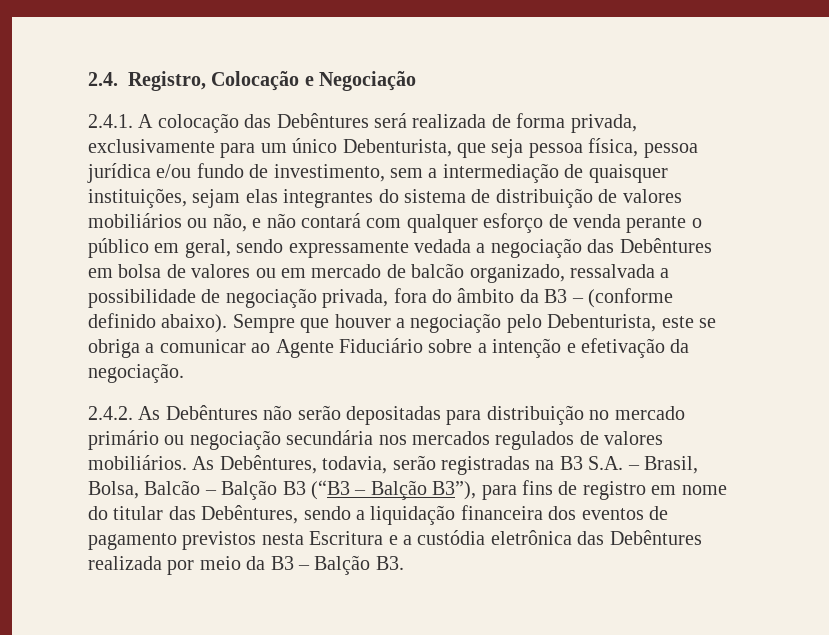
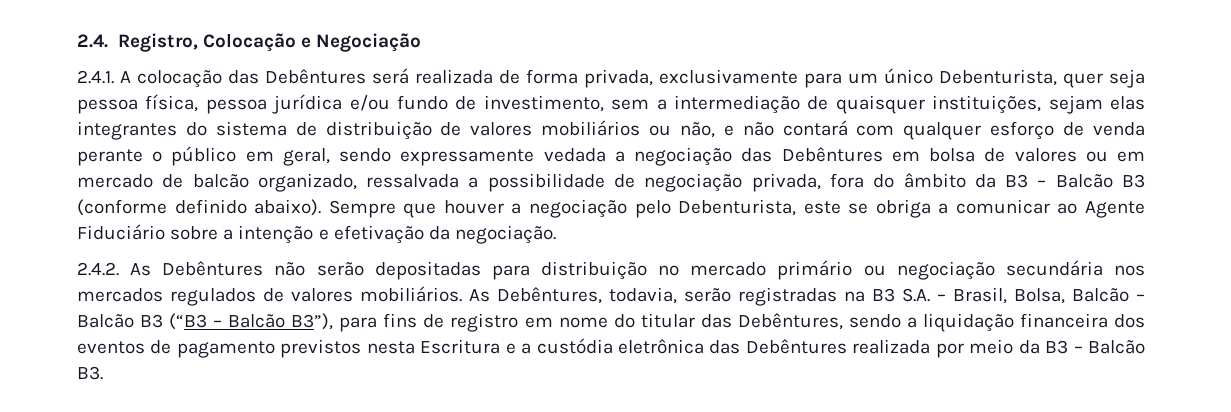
- 2.4.1. A colocação das Debêntures será realizada de forma privada, exclusivamente para um único Debenturista, que seja pessoa física, pessoa jurídica e/ou fundo de investimento, sem a intermediação de quaisquer instituições, sejam elas integrantes do sistema de distribuição de valores mobiliários ou não, e não contará com qualquer esforço de venda perante o público em geral, sendo expressamente vedada a negociação das Debêntures em bolsa de valores ou em mercado de balcão organizado, ressalvada a possibilidade de negociação privada, fora do âmbito da B3 – (conforme definido abaixo).
+ 2.4.1. A colocação das Debêntures será realizada de forma privada, exclusivamente para um único Debenturista, quer seja pessoa física, pessoa jurídica e/ou fundo de investimento, sem a intermediação de quaisquer instituições, sejam elas integrantes do sistema de distribuição de valores mobiliários ou não, e não contará com qualquer esforço de venda perante o público em geral, sendo expressamente vedada a negociação das Debêntures em bolsa de valores ou em mercado de balcão organizado, ressalvada a possibilidade de negociação privada, fora do âmbito da B3 – Balcão B3 (conforme definido abaixo).
- As Debêntures, todavia, serão registradas na B3 S.A. – Brasil, Bolsa, Balcão – Balção B3 (“B3 – Balção B3”), para fins de registro em nome do titular das Debêntures, sendo a liquidação financeira dos eventos de pagamento previstos nesta Escritura e a custódia eletrônica das Debêntures realizada por meio da B3 – Balção B3.
+ As Debêntures, todavia, serão registradas na B3 S.A. – Brasil, Bolsa, Balcão – Balcão B3 (“B3 – Balcão B3”), para fins de registro em nome do titular das Debêntures, sendo a liquidação financeira dos eventos de pagamento previstos nesta Escritura e a custódia eletrônica das Debêntures realizada por meio da B3 – Balcão B3.

